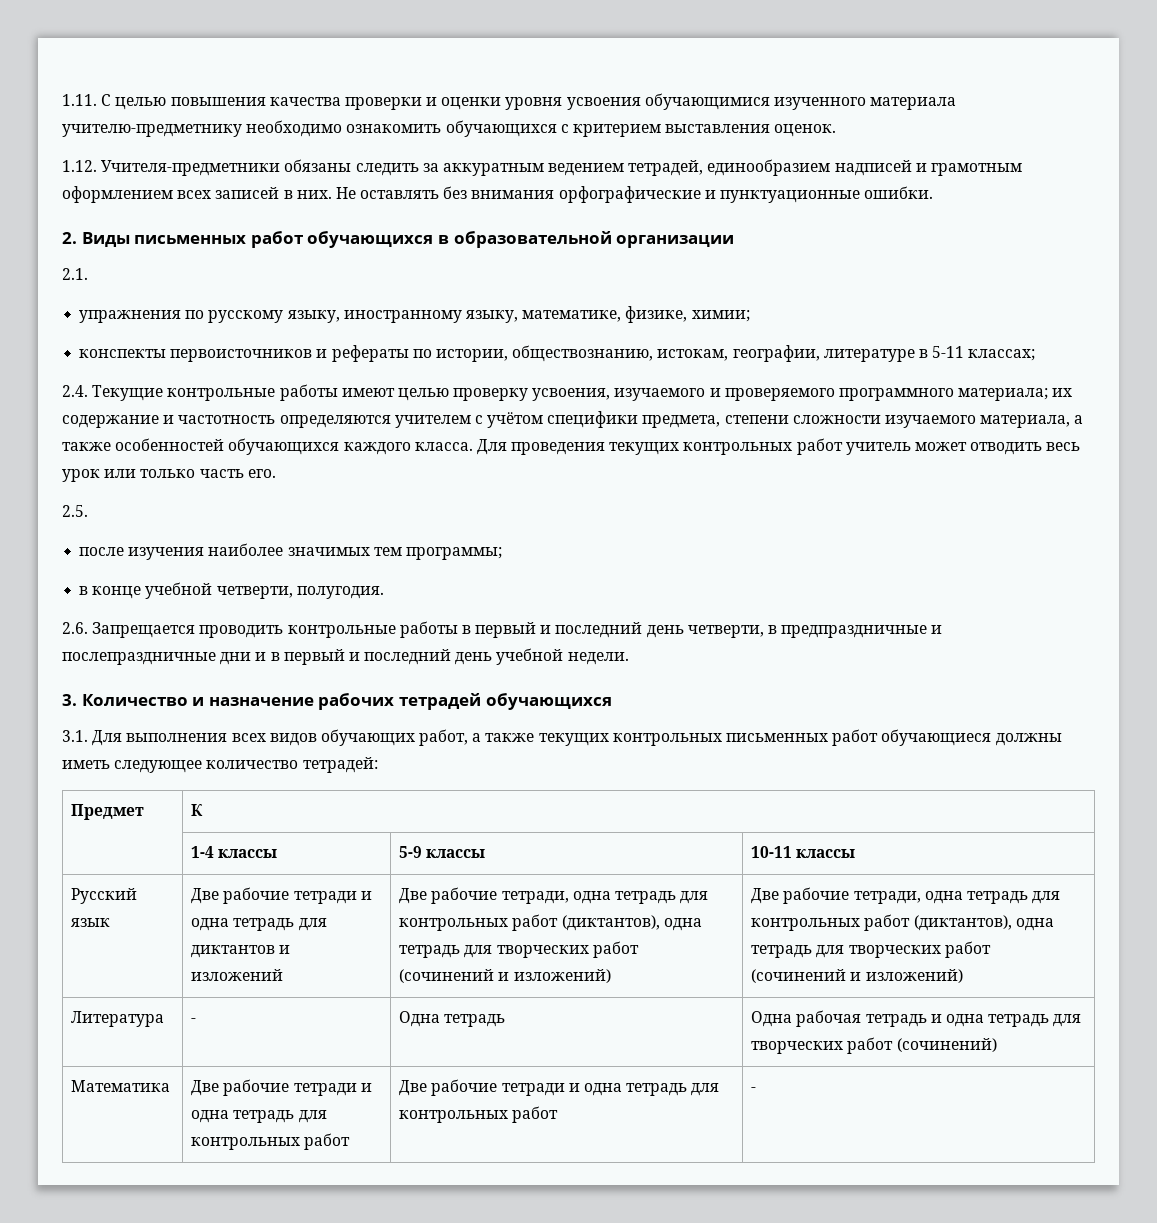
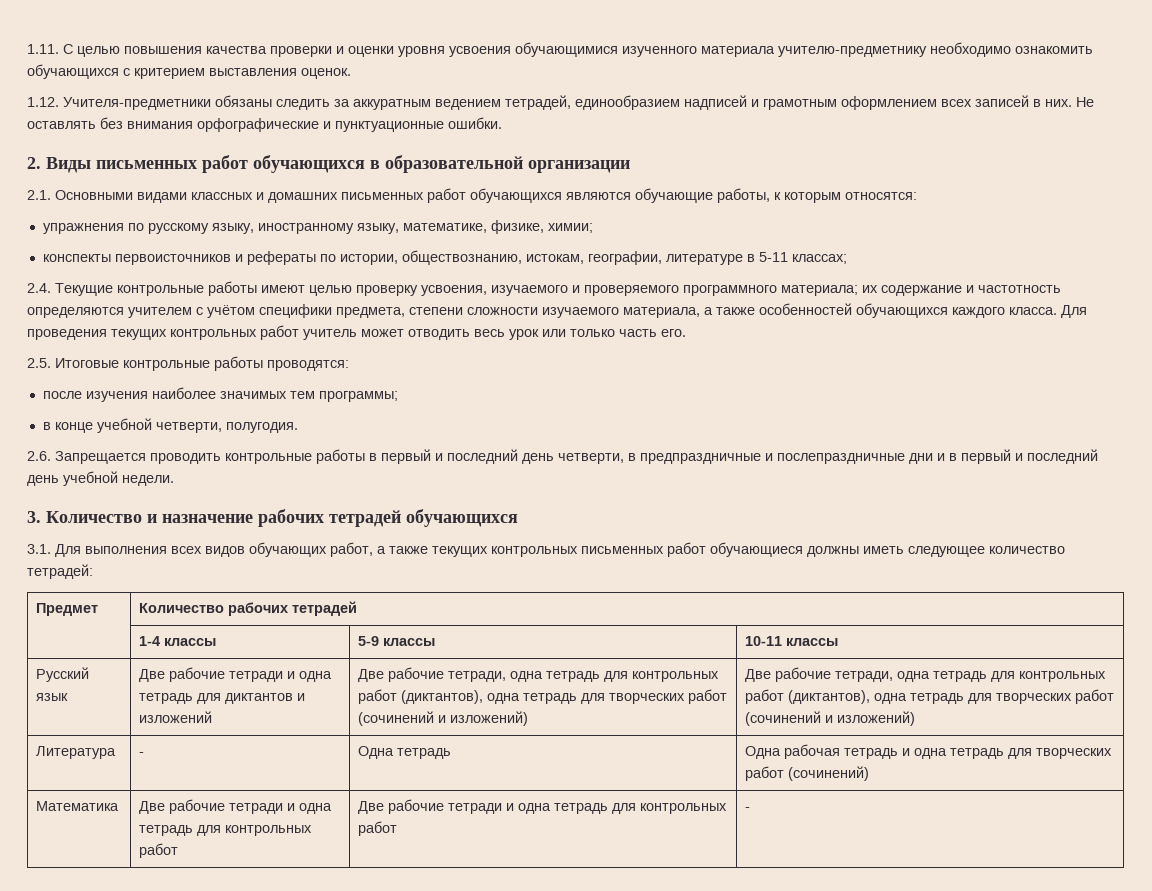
- 2.1.
+ 2.1. Основными видами классных и домашних письменных работ обучающихся являются обучающие работы, к которым относятся:
- 2.5.
+ 2.5. Итоговые контрольные работы проводятся:
- Предмет | К
+ Предмет | Количество рабочих тетрадей

